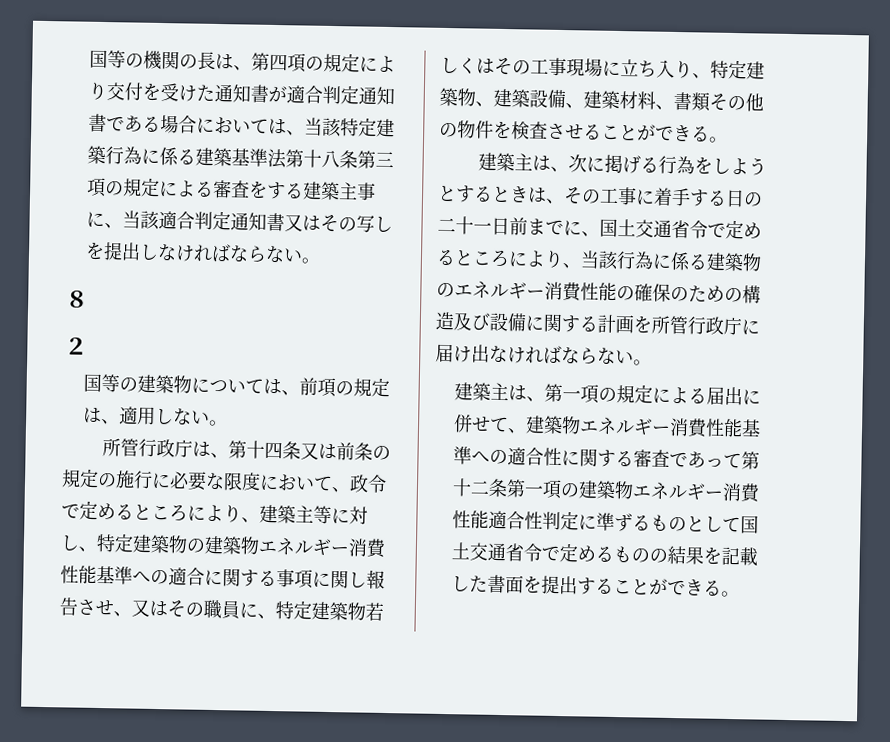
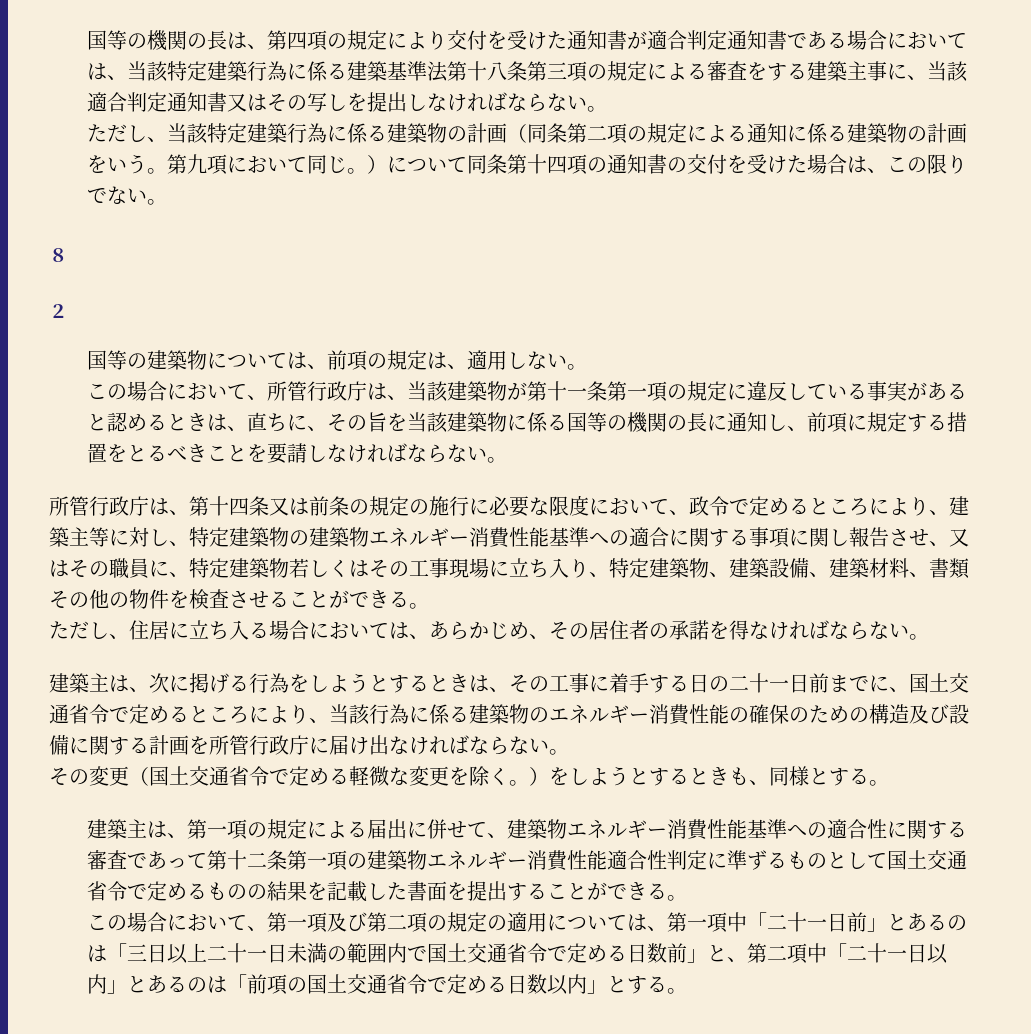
+ ただし、当該特定建築行為に係る建築物の計画（同条第二項の規定による通知に係る建築物の計画をいう。第九項において同じ。）について同条第十四項の通知書の交付を受けた場合は、この限りでない。
+ この場合において、所管行政庁は、当該建築物が第十一条第一項の規定に違反している事実があると認めるときは、直ちに、その旨を当該建築物に係る国等の機関の長に通知し、前項に規定する措置をとるべきことを要請しなければならない。
+ ただし、住居に立ち入る場合においては、あらかじめ、その居住者の承諾を得なければならない。
+ その変更（国土交通省令で定める軽微な変更を除く。）をしようとするときも、同様とする。
+ この場合において、第一項及び第二項の規定の適用については、第一項中「二十一日前」とあるのは「三日以上二十一日未満の範囲内で国土交通省令で定める日数前」と、第二項中「二十一日以内」とあるのは「前項の国土交通省令で定める日数以内」とする。

